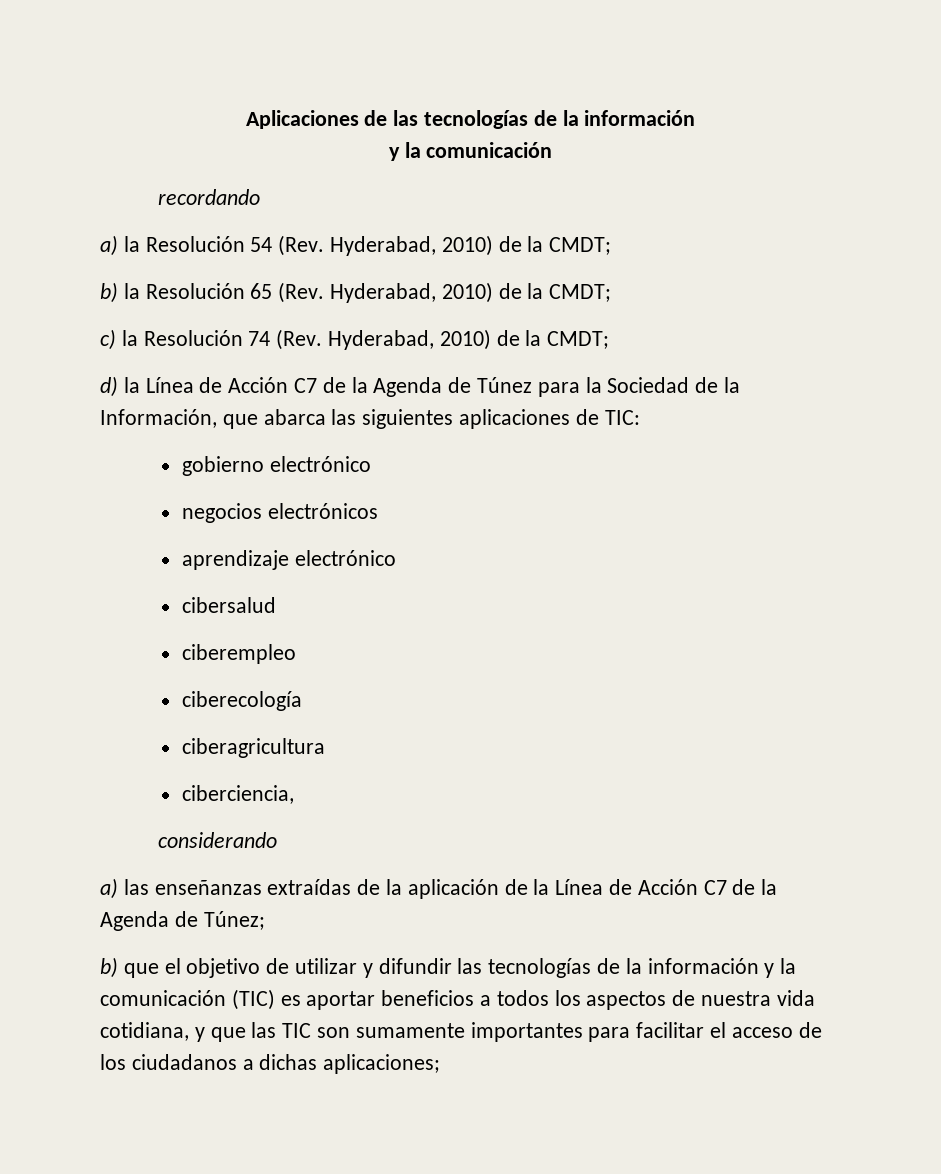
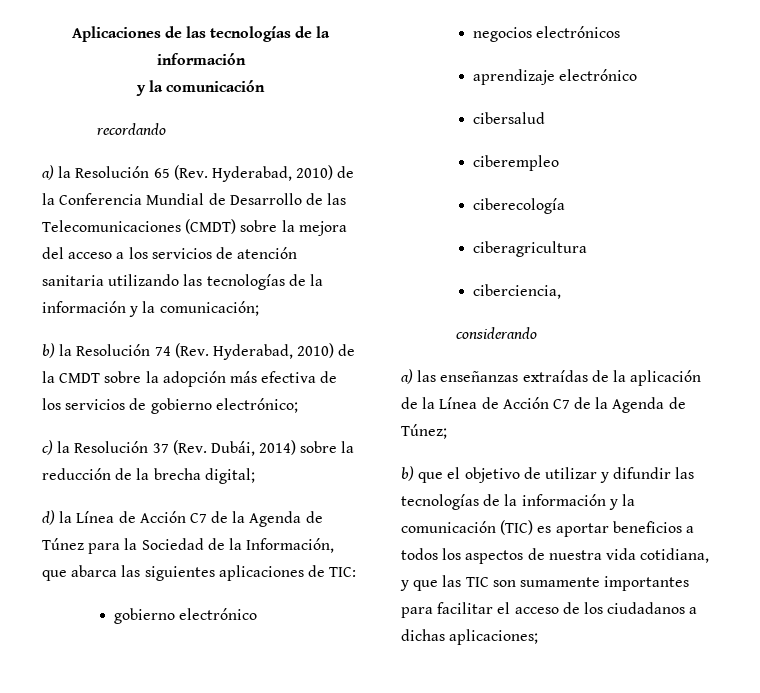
- a) la Resolución 54 (Rev. Hyderabad, 2010) de la CMDT;
- b) la Resolución 65 (Rev. Hyderabad, 2010) de la CMDT;
- c) la Resolución 74 (Rev. Hyderabad, 2010) de la CMDT;
+ a) la Resolución 65 (Rev. Hyderabad, 2010) de la Conferencia Mundial de Desarrollo de las Telecomunicaciones (CMDT) sobre la mejora del acceso a los servicios de atención sanitaria utilizando las tecnologías de la información y la comunicación;
+ b) la Resolución 74 (Rev. Hyderabad, 2010) de la CMDT sobre la adopción más efectiva de los servicios de gobierno electrónico;
+ c) la Resolución 37 (Rev. Dubái, 2014) sobre la reducción de la brecha digital;

